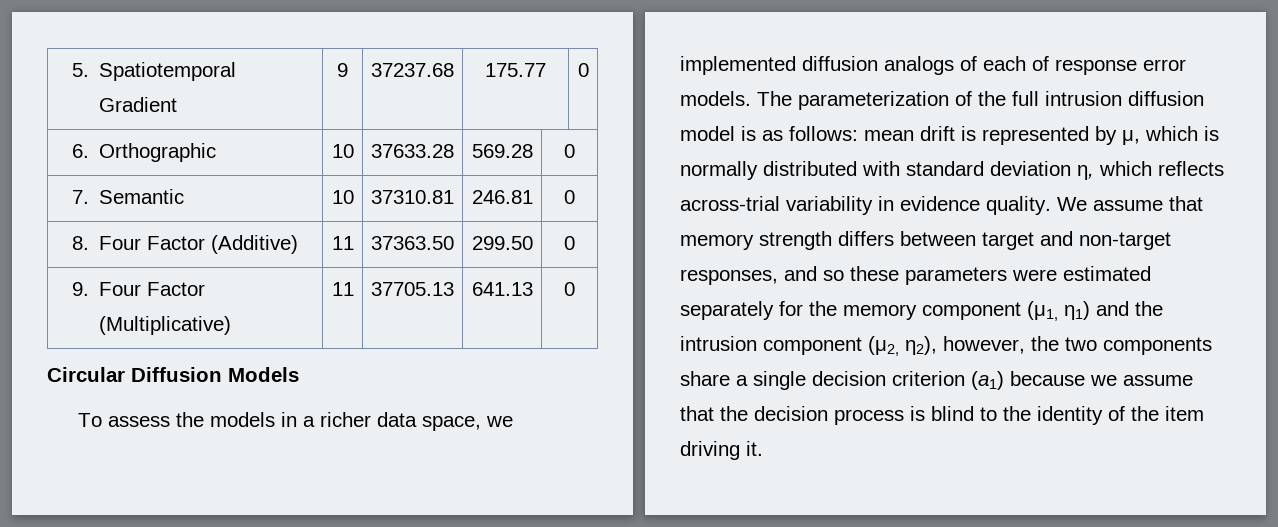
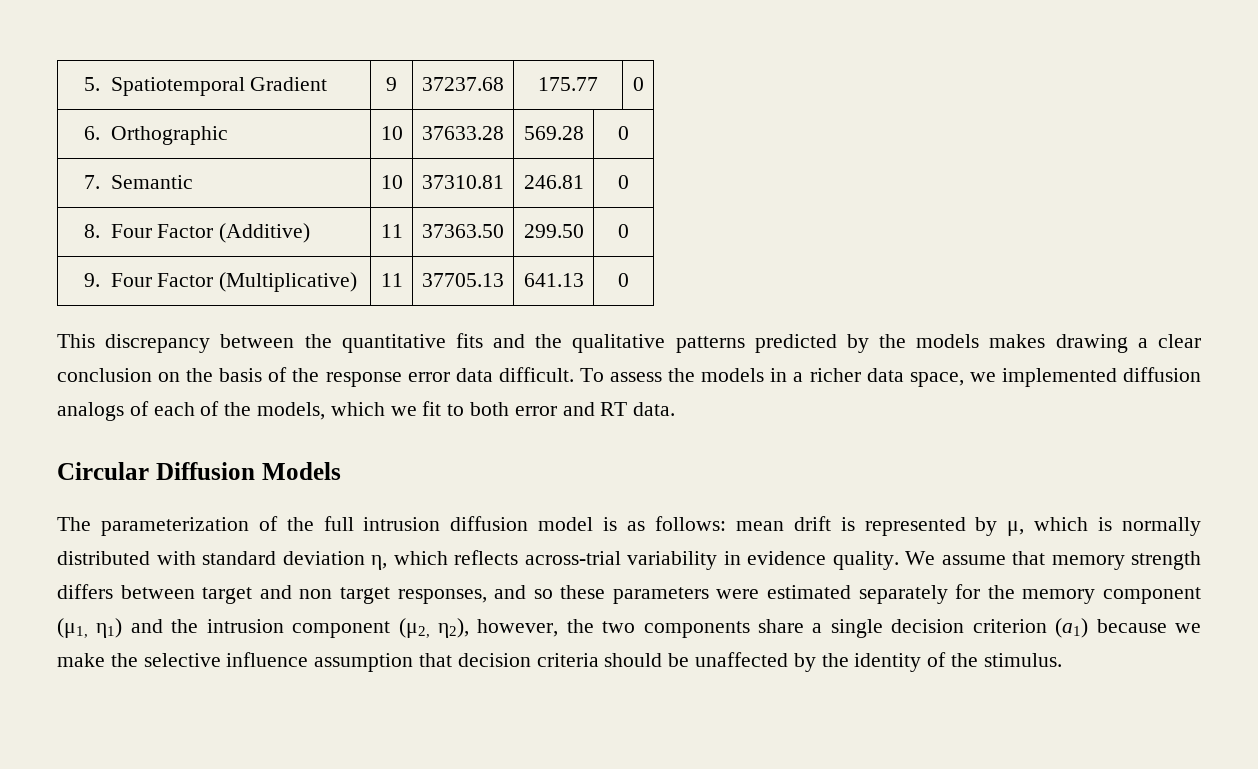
+ This discrepancy between the quantitative fits and the qualitative patterns predicted by the models makes drawing a clear conclusion on the basis of the response error data difficult. To assess the models in a richer data space, we implemented diffusion analogs of each of the models, which we fit to both error and RT data.
  Circular Diffusion Models
- To assess the models in a richer data space, we implemented diffusion analogs of each of response error models. The parameterization of the full intrusion diffusion model is as follows: mean drift is represented by μ, which is normally distributed with standard deviation η, which reflects across-trial variability in evidence quality.
+ The parameterization of the full intrusion diffusion model is as follows: mean drift is represented by μ, which is normally distributed with standard deviation η, which reflects across-trial variability in evidence quality.
- We assume that memory strength differs between target and non-target responses, and so these parameters were estimated separately for the memory component (μ1, η1) and the intrusion component (μ2, η2), however, the two components share a single decision criterion (a1) because we assume that the decision process is blind to the identity of the item driving it.
+ We assume that memory strength differs between target and non target responses, and so these parameters were estimated separately for the memory component (μ1, η1) and the intrusion component (μ2, η2), however, the two components share a single decision criterion (a1) because we make the selective influence assumption that decision criteria should be unaffected by the identity of the stimulus.

